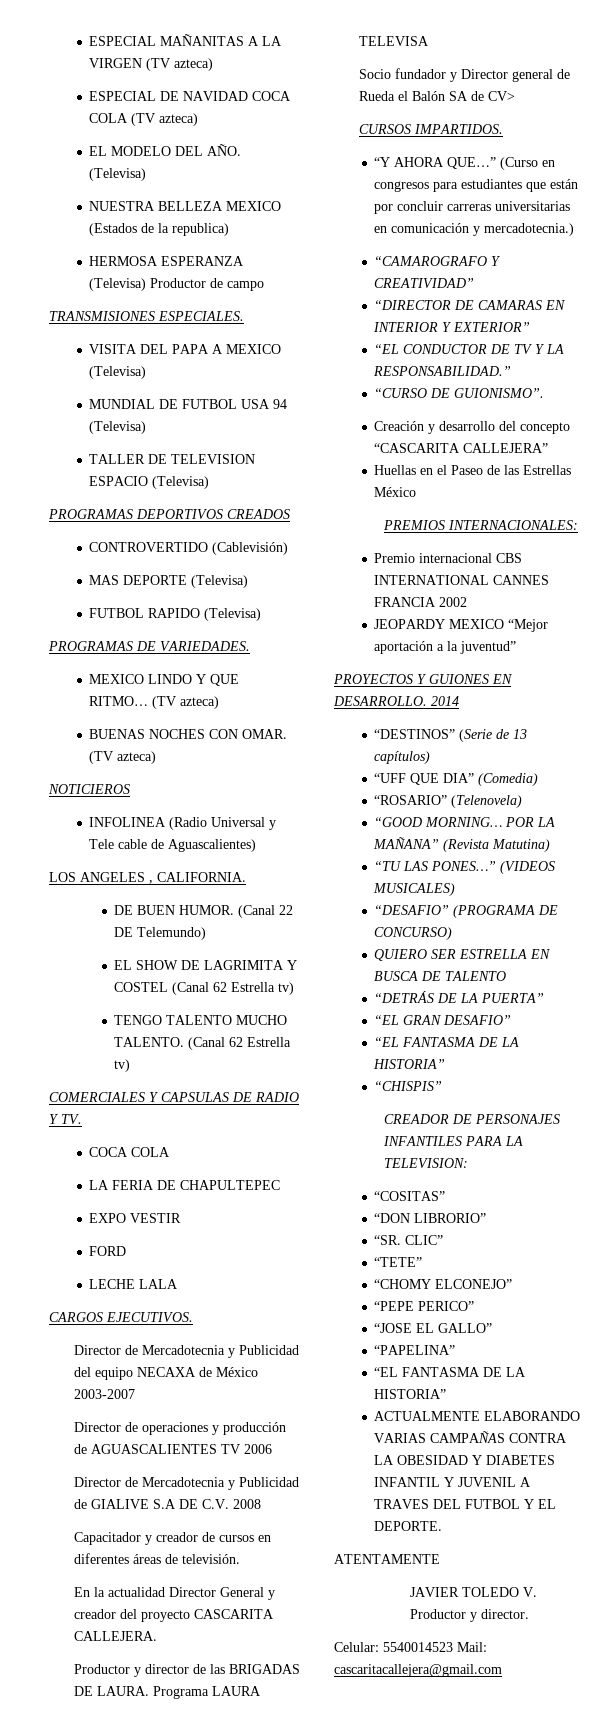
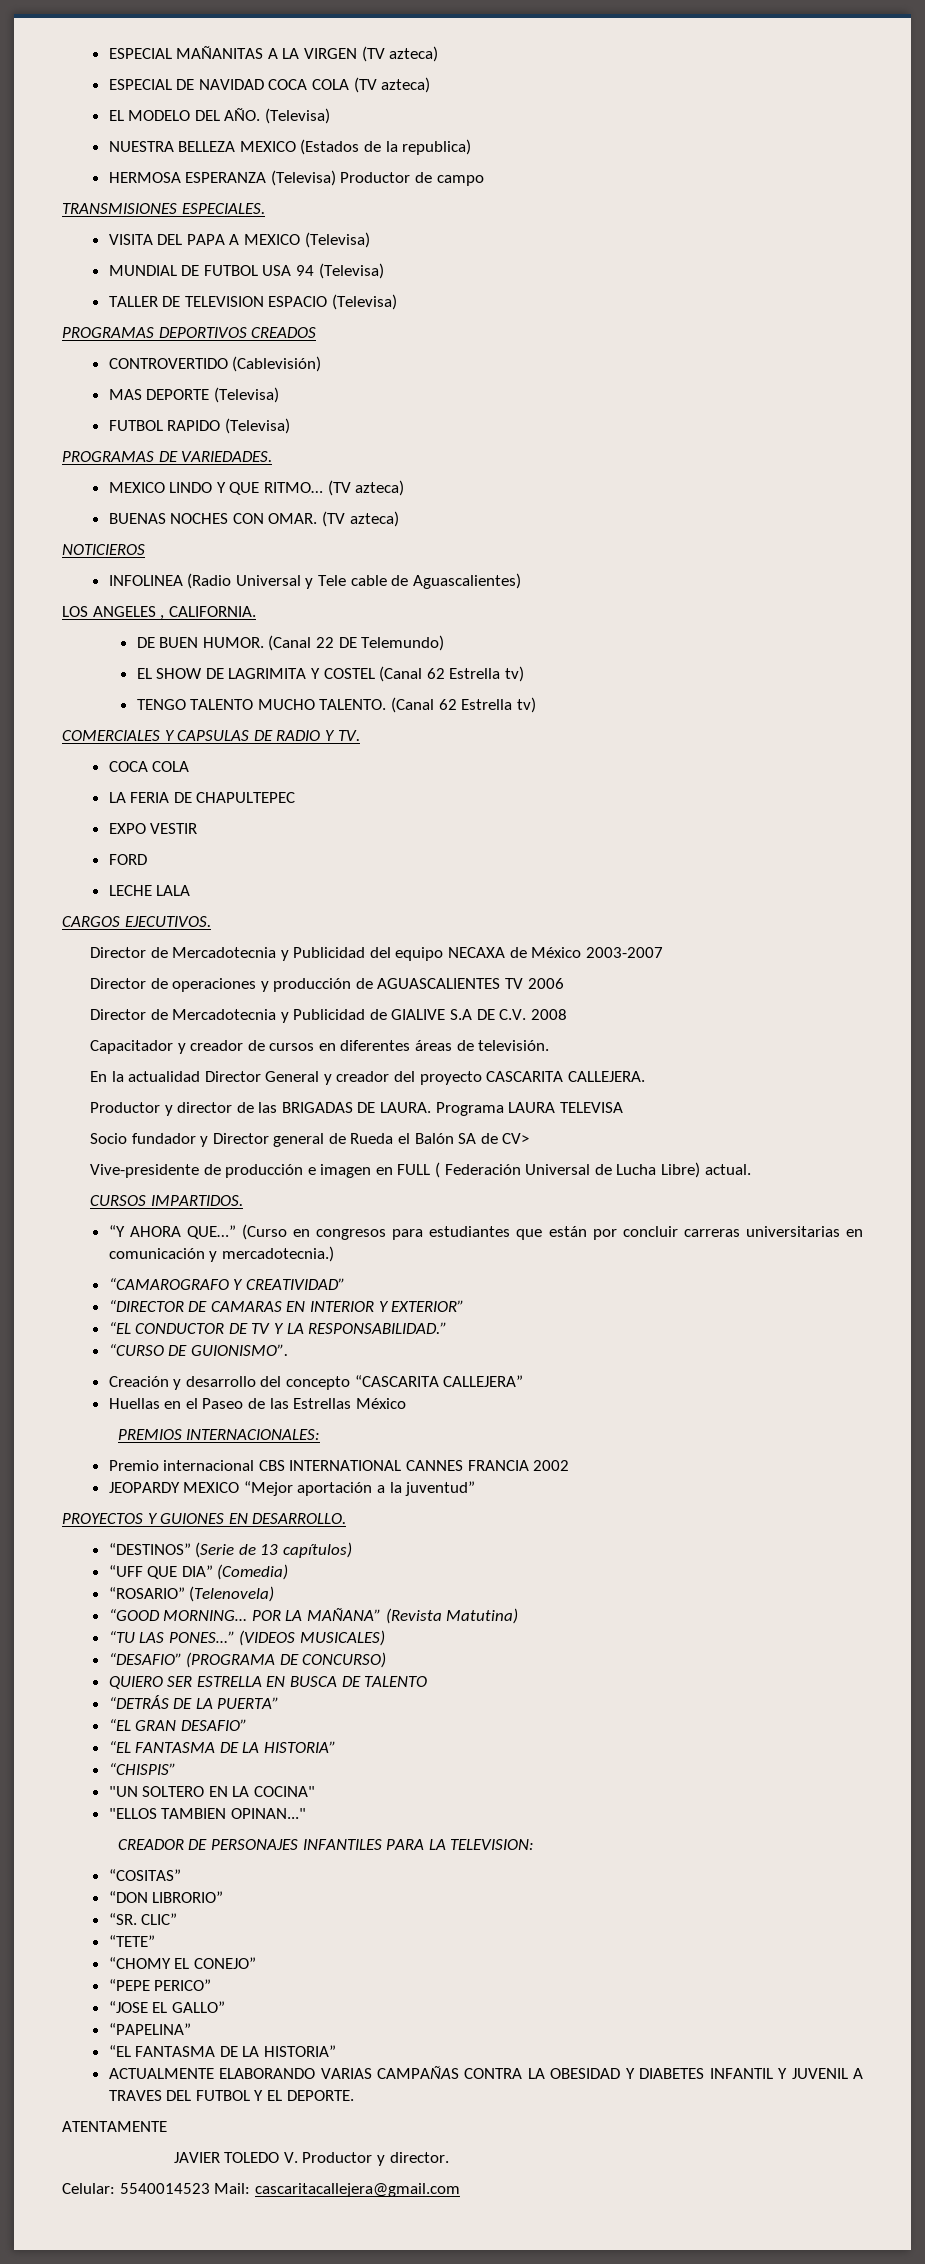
+ Vive-presidente de producción e imagen en FULL ( Federación Universal de Lucha Libre) actual.
- 2014
+ "UN SOLTERO EN LA COCINA"
+ "ELLOS TAMBIEN OPINAN..."
- “CHOMY ELCONEJO”
+ “CHOMY EL CONEJO”

